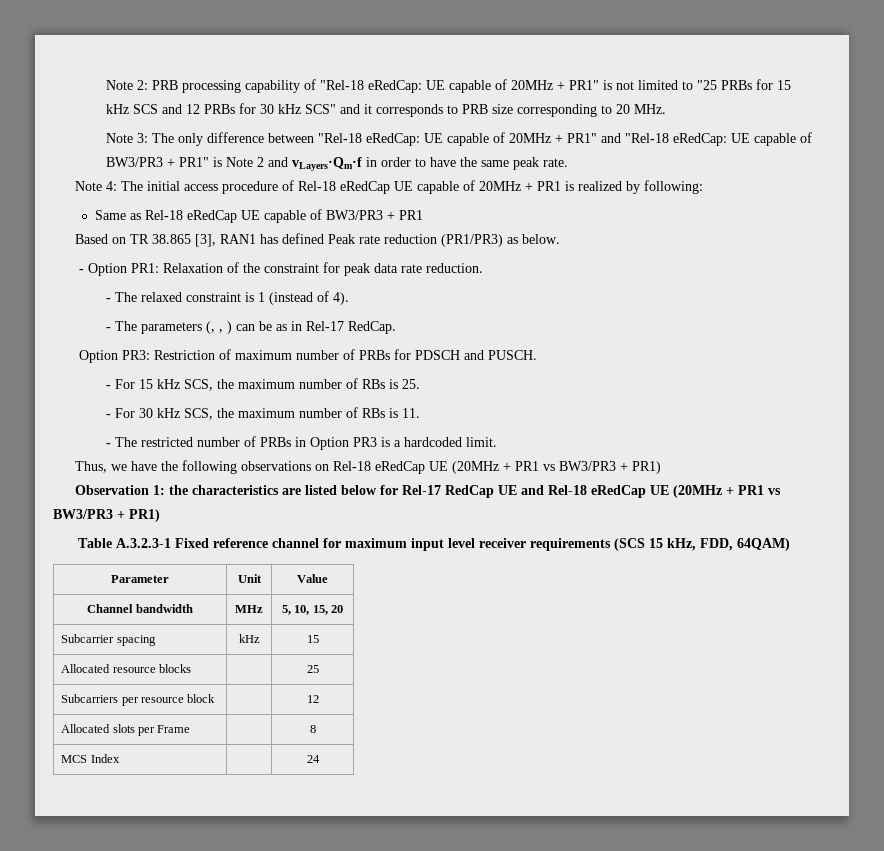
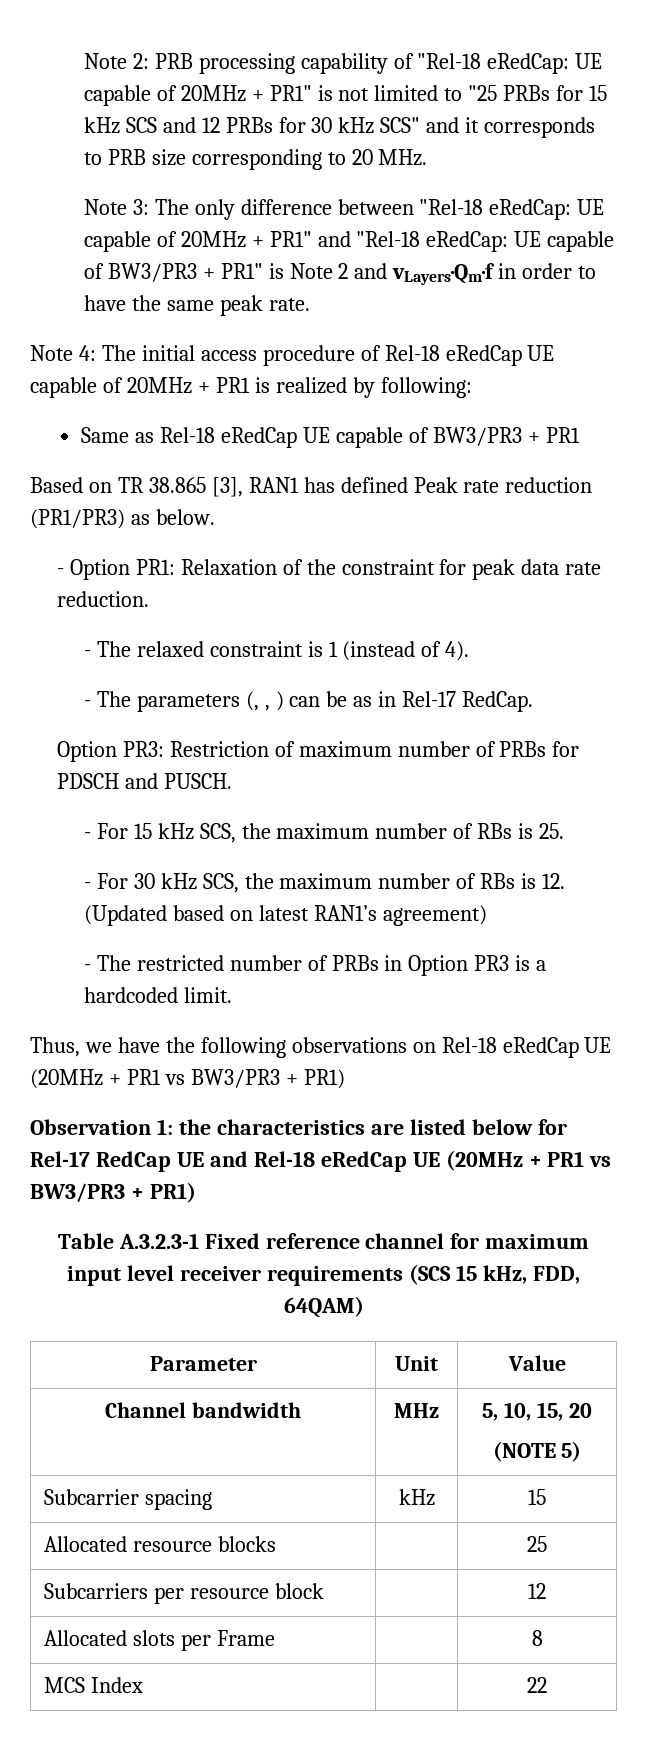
- - For 30 kHz SCS, the maximum number of RBs is 11.
+ - For 30 kHz SCS, the maximum number of RBs is 12. (Updated based on latest RAN1’s agreement)
  Channel bandwidth | MHz | 5, 10, 15, 20
+ (NOTE 5)
- MCS Index | | 24
+ MCS Index | | 22

